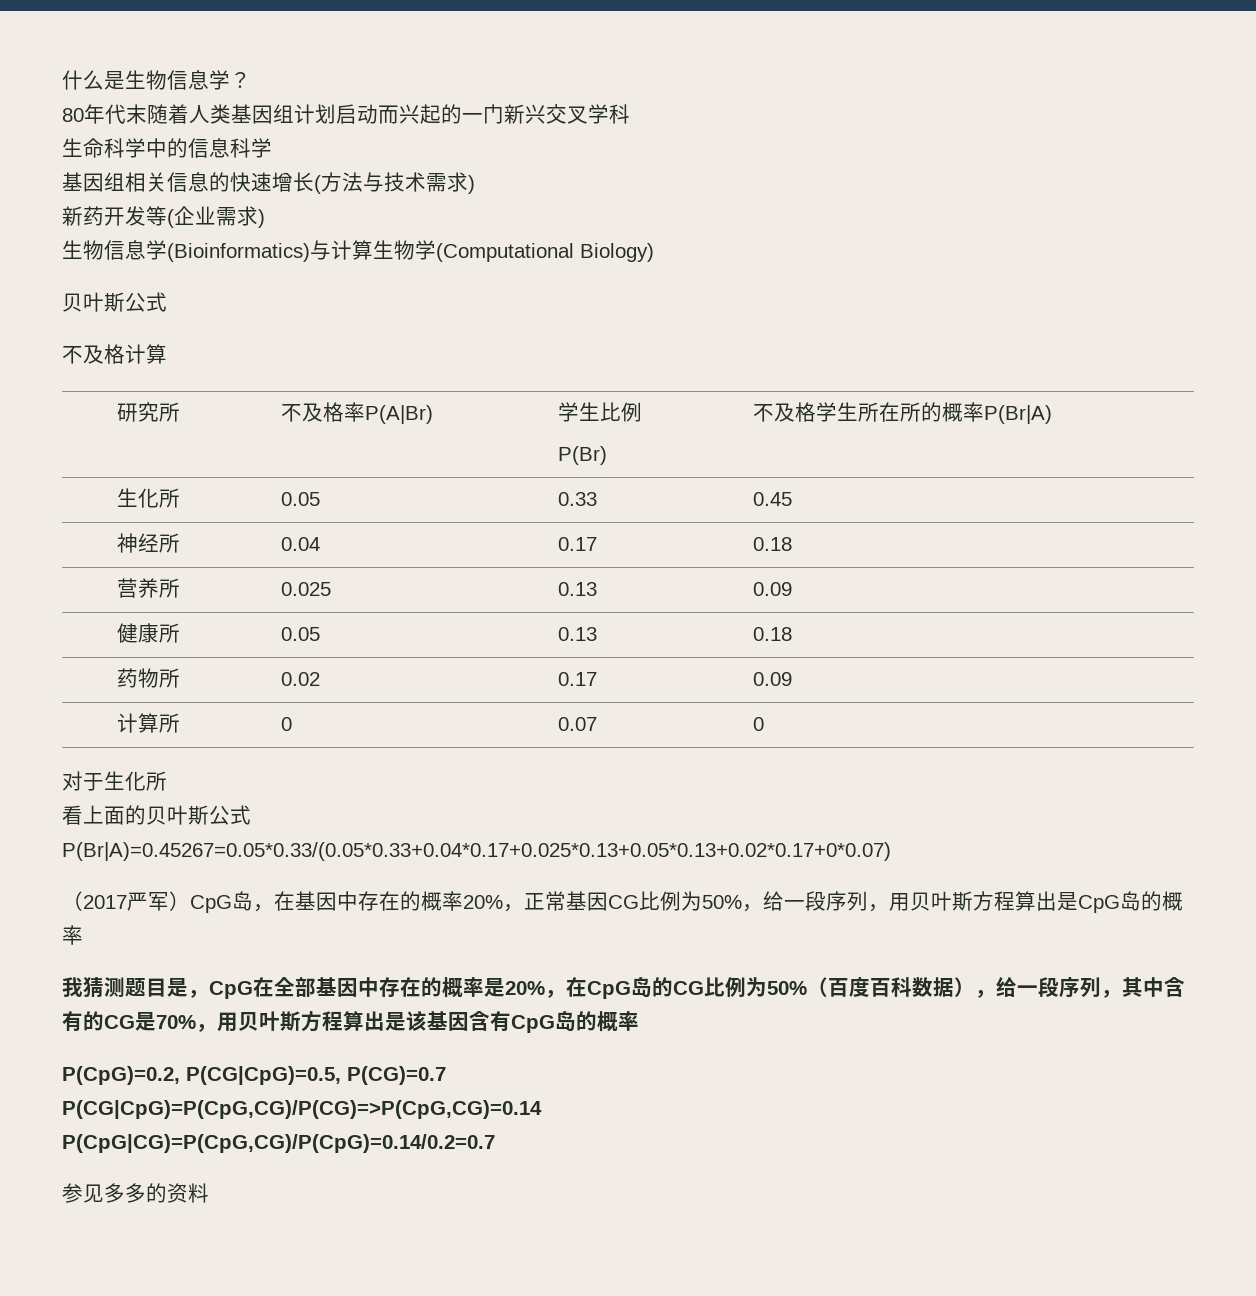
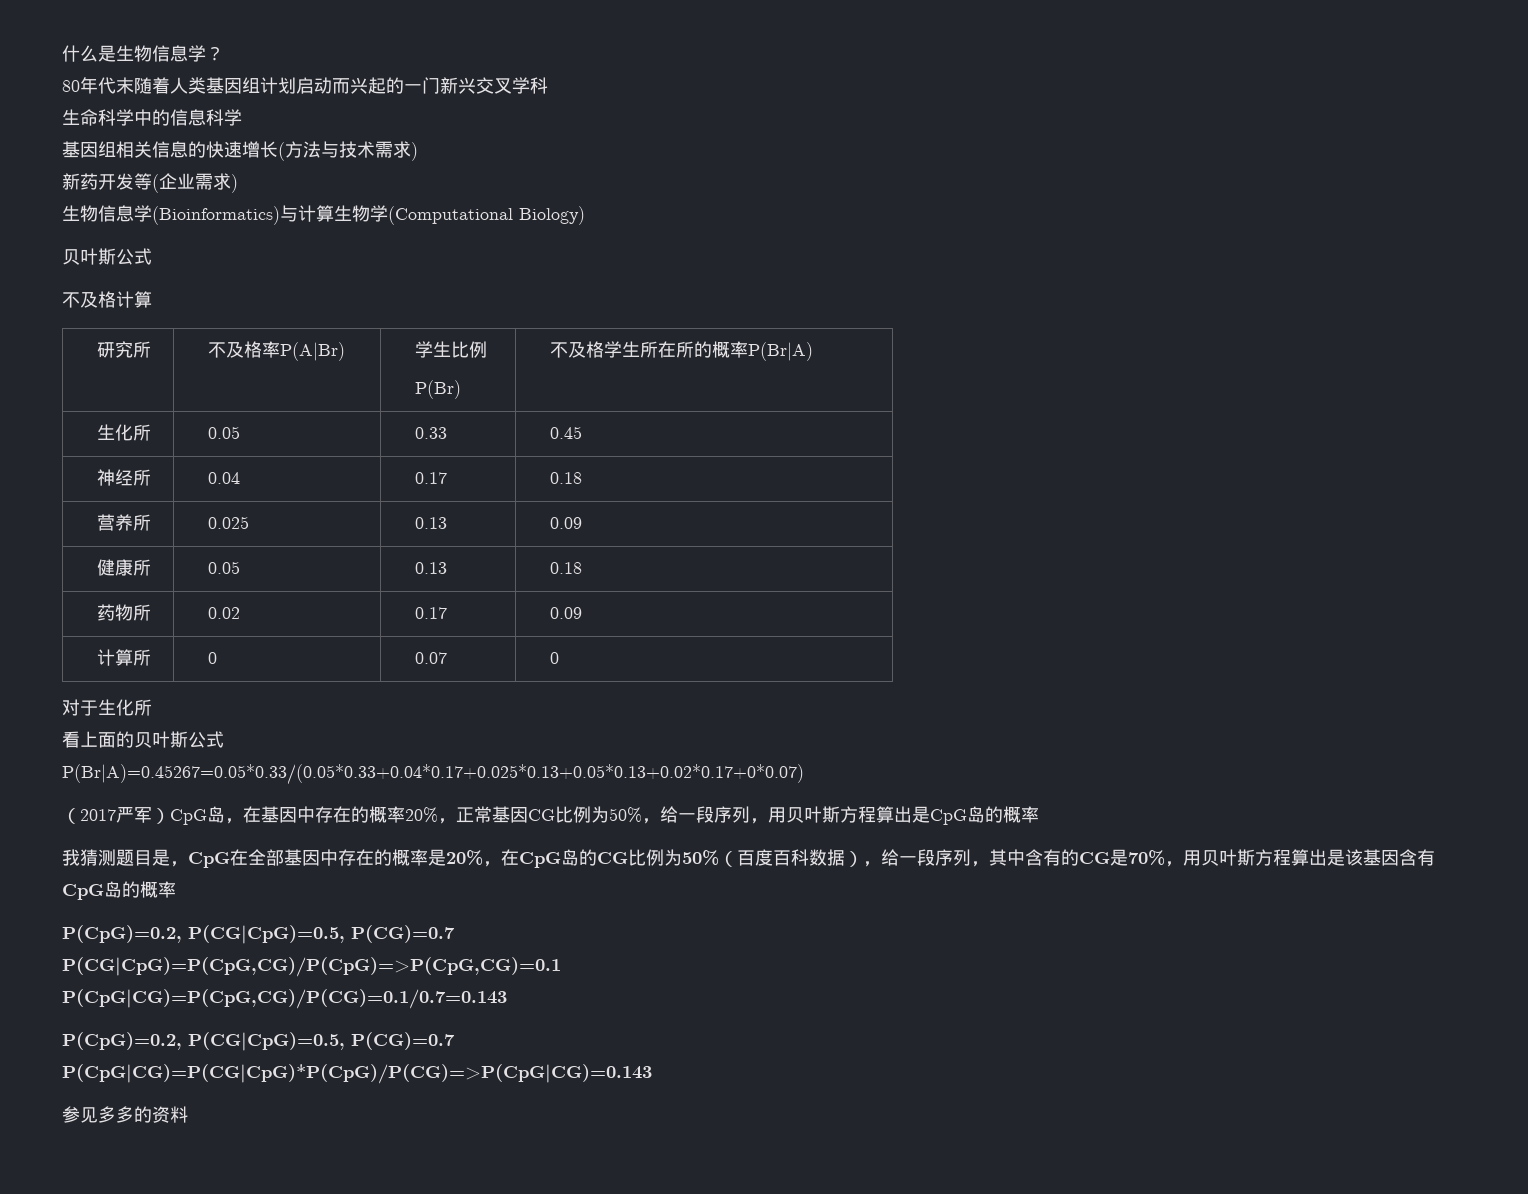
- P(CG|CpG)=P(CpG,CG)/P(CG)=>P(CpG,CG)=0.14
- P(CpG|CG)=P(CpG,CG)/P(CpG)=0.14/0.2=0.7
+ P(CG|CpG)=P(CpG,CG)/P(CpG)=>P(CpG,CG)=0.1
+ P(CpG|CG)=P(CpG,CG)/P(CG)=0.1/0.7=0.143
+ P(CpG)=0.2, P(CG|CpG)=0.5, P(CG)=0.7
+ P(CpG|CG)=P(CG|CpG)*P(CpG)/P(CG)=>P(CpG|CG)=0.143

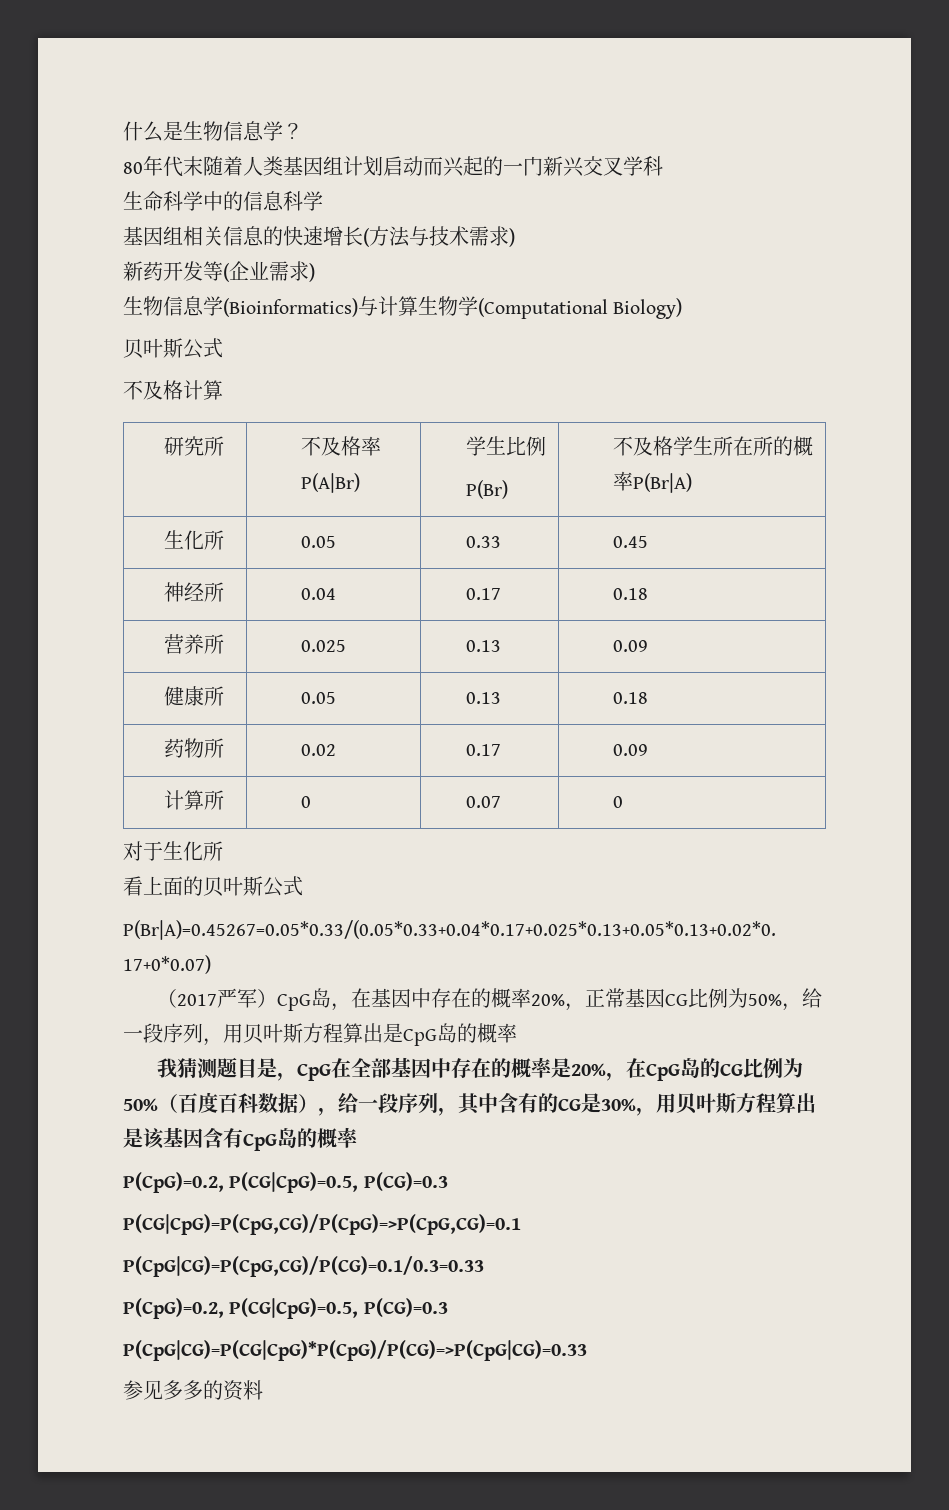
- 我猜测题目是，CpG在全部基因中存在的概率是20%，在CpG岛的CG比例为50%（百度百科数据），给一段序列，其中含有的CG是70%，用贝叶斯方程算出是该基因含有CpG岛的概率
- P(CpG)=0.2, P(CG|CpG)=0.5, P(CG)=0.7
+ 我猜测题目是，CpG在全部基因中存在的概率是20%，在CpG岛的CG比例为50%（百度百科数据），给一段序列，其中含有的CG是30%，用贝叶斯方程算出是该基因含有CpG岛的概率
+ P(CpG)=0.2, P(CG|CpG)=0.5, P(CG)=0.3
- P(CpG|CG)=P(CpG,CG)/P(CG)=0.1/0.7=0.143
- P(CpG)=0.2, P(CG|CpG)=0.5, P(CG)=0.7
- P(CpG|CG)=P(CG|CpG)*P(CpG)/P(CG)=>P(CpG|CG)=0.143
+ P(CpG|CG)=P(CpG,CG)/P(CG)=0.1/0.3=0.33
+ P(CpG)=0.2, P(CG|CpG)=0.5, P(CG)=0.3
+ P(CpG|CG)=P(CG|CpG)*P(CpG)/P(CG)=>P(CpG|CG)=0.33

